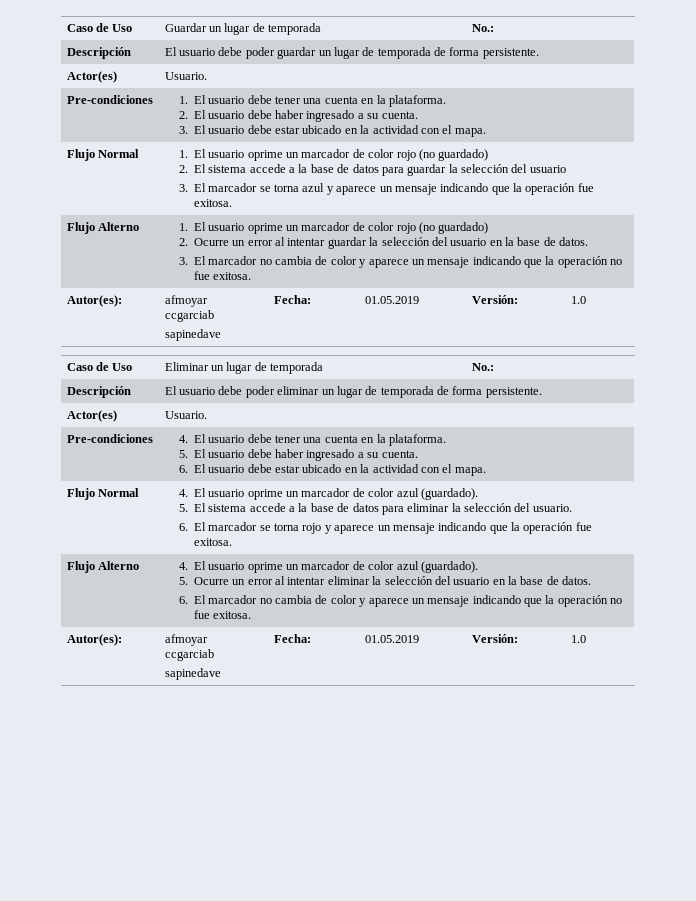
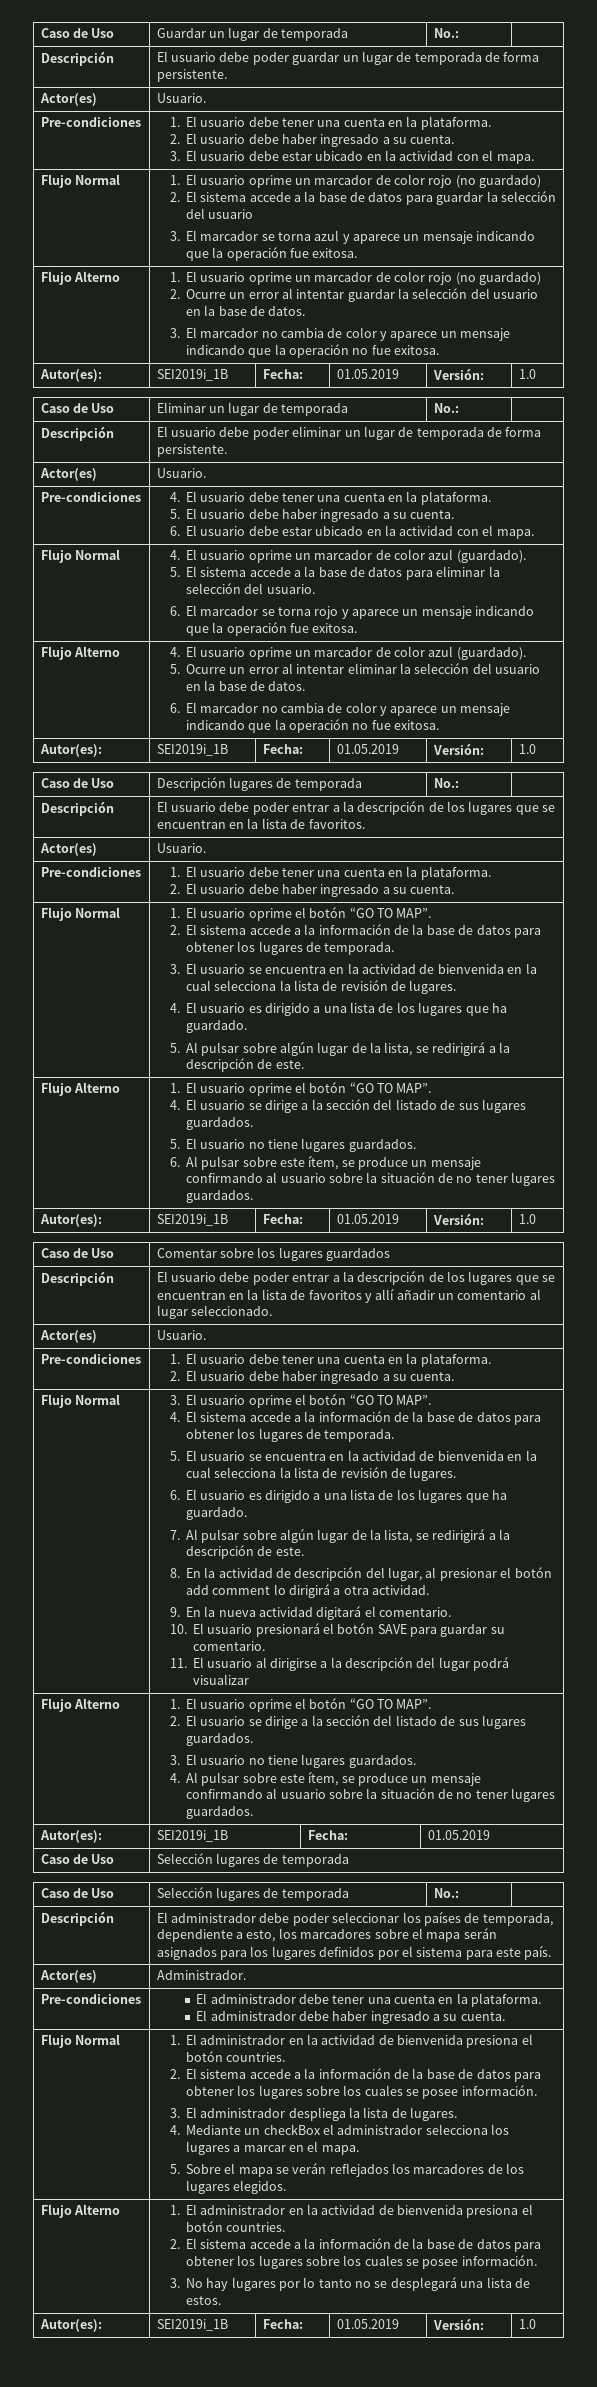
  3. El marcador no cambia de color y aparece un mensaje indicando que la operación no fue exitosa.
- Autor(es): | afmoyar
- ccgarciab
- sapinedave | Fecha: | 01.05.2019 | Versión: | 1.0
+ Autor(es): | SEI2019i_1B | Fecha: | 01.05.2019 | Versión: | 1.0
  6. El marcador no cambia de color y aparece un mensaje indicando que la operación no fue exitosa.
- Autor(es): | afmoyar
- ccgarciab
- sapinedave | Fecha: | 01.05.2019 | Versión: | 1.0
+ Autor(es): | SEI2019i_1B | Fecha: | 01.05.2019 | Versión: | 1.0
+ Caso de Uso | Descripción lugares de temporada | No.: |
+ Descripción | El usuario debe poder entrar a la descripción de los lugares que se encuentran en la lista de favoritos.
+ Actor(es) | Usuario.
+ Pre-condiciones | 1. El usuario debe tener una cuenta en la plataforma.
+ 2. El usuario debe haber ingresado a su cuenta.
+ Flujo Normal | 1. El usuario oprime el botón “GO TO MAP”.
+ 2. El sistema accede a la información de la base de datos para obtener los lugares de temporada.
+ 3. El usuario se encuentra en la actividad de bienvenida en la cual selecciona la lista de revisión de lugares.
+ 4. El usuario es dirigido a una lista de los lugares que ha guardado.
+ 5. Al pulsar sobre algún lugar de la lista, se redirigirá a la descripción de este.
+ Flujo Alterno | 1. El usuario oprime el botón “GO TO MAP”.
+ 4. El usuario se dirige a la sección del listado de sus lugares guardados.
+ 5. El usuario no tiene lugares guardados.
+ 6. Al pulsar sobre este ítem, se produce un mensaje confirmando al usuario sobre la situación de no tener lugares guardados.
+ Autor(es): | SEI2019i_1B | Fecha: | 01.05.2019 | Versión: | 1.0
+ Caso de Uso | Comentar sobre los lugares guardados
+ Descripción | El usuario debe poder entrar a la descripción de los lugares que se encuentran en la lista de favoritos y allí añadir un comentario al lugar seleccionado.
+ Actor(es) | Usuario.
+ Pre-condiciones | 1. El usuario debe tener una cuenta en la plataforma.
+ 2. El usuario debe haber ingresado a su cuenta.
+ Flujo Normal | 3. El usuario oprime el botón “GO TO MAP”.
+ 4. El sistema accede a la información de la base de datos para obtener los lugares de temporada.
+ 5. El usuario se encuentra en la actividad de bienvenida en la cual selecciona la lista de revisión de lugares.
+ 6. El usuario es dirigido a una lista de los lugares que ha guardado.
+ 7. Al pulsar sobre algún lugar de la lista, se redirigirá a la descripción de este.
+ 8. En la actividad de descripción del lugar, al presionar el botón add comment lo dirigirá a otra actividad.
+ 9. En la nueva actividad digitará el comentario.
+ 10. El usuario presionará el botón SAVE para guardar su comentario.
+ 11. El usuario al dirigirse a la descripción del lugar podrá visualizar
+ Flujo Alterno | 1. El usuario oprime el botón “GO TO MAP”.
+ 2. El usuario se dirige a la sección del listado de sus lugares guardados.
+ 3. El usuario no tiene lugares guardados.
+ 4. Al pulsar sobre este ítem, se produce un mensaje confirmando al usuario sobre la situación de no tener lugares guardados.
+ Autor(es): | SEI2019i_1B | Fecha: | 01.05.2019
+ Caso de Uso | Selección lugares de temporada
+ Caso de Uso | Selección lugares de temporada | No.: |
+ Descripción | El administrador debe poder seleccionar los países de temporada, dependiente a esto, los marcadores sobre el mapa serán asignados para los lugares definidos por el sistema para este país.
+ Actor(es) | Administrador.
+ Pre-condiciones | El administrador debe tener una cuenta en la plataforma.
+ El administrador debe haber ingresado a su cuenta.
+ Flujo Normal | 1. El administrador en la actividad de bienvenida presiona el botón countries.
+ 2. El sistema accede a la información de la base de datos para obtener los lugares sobre los cuales se posee información.
+ 3. El administrador despliega la lista de lugares.
+ 4. Mediante un checkBox el administrador selecciona los lugares a marcar en el mapa.
+ 5. Sobre el mapa se verán reflejados los marcadores de los lugares elegidos.
+ Flujo Alterno | 1. El administrador en la actividad de bienvenida presiona el botón countries.
+ 2. El sistema accede a la información de la base de datos para obtener los lugares sobre los cuales se posee información.
+ 3. No hay lugares por lo tanto no se desplegará una lista de estos.
+ Autor(es): | SEI2019i_1B | Fecha: | 01.05.2019 | Versión: | 1.0

